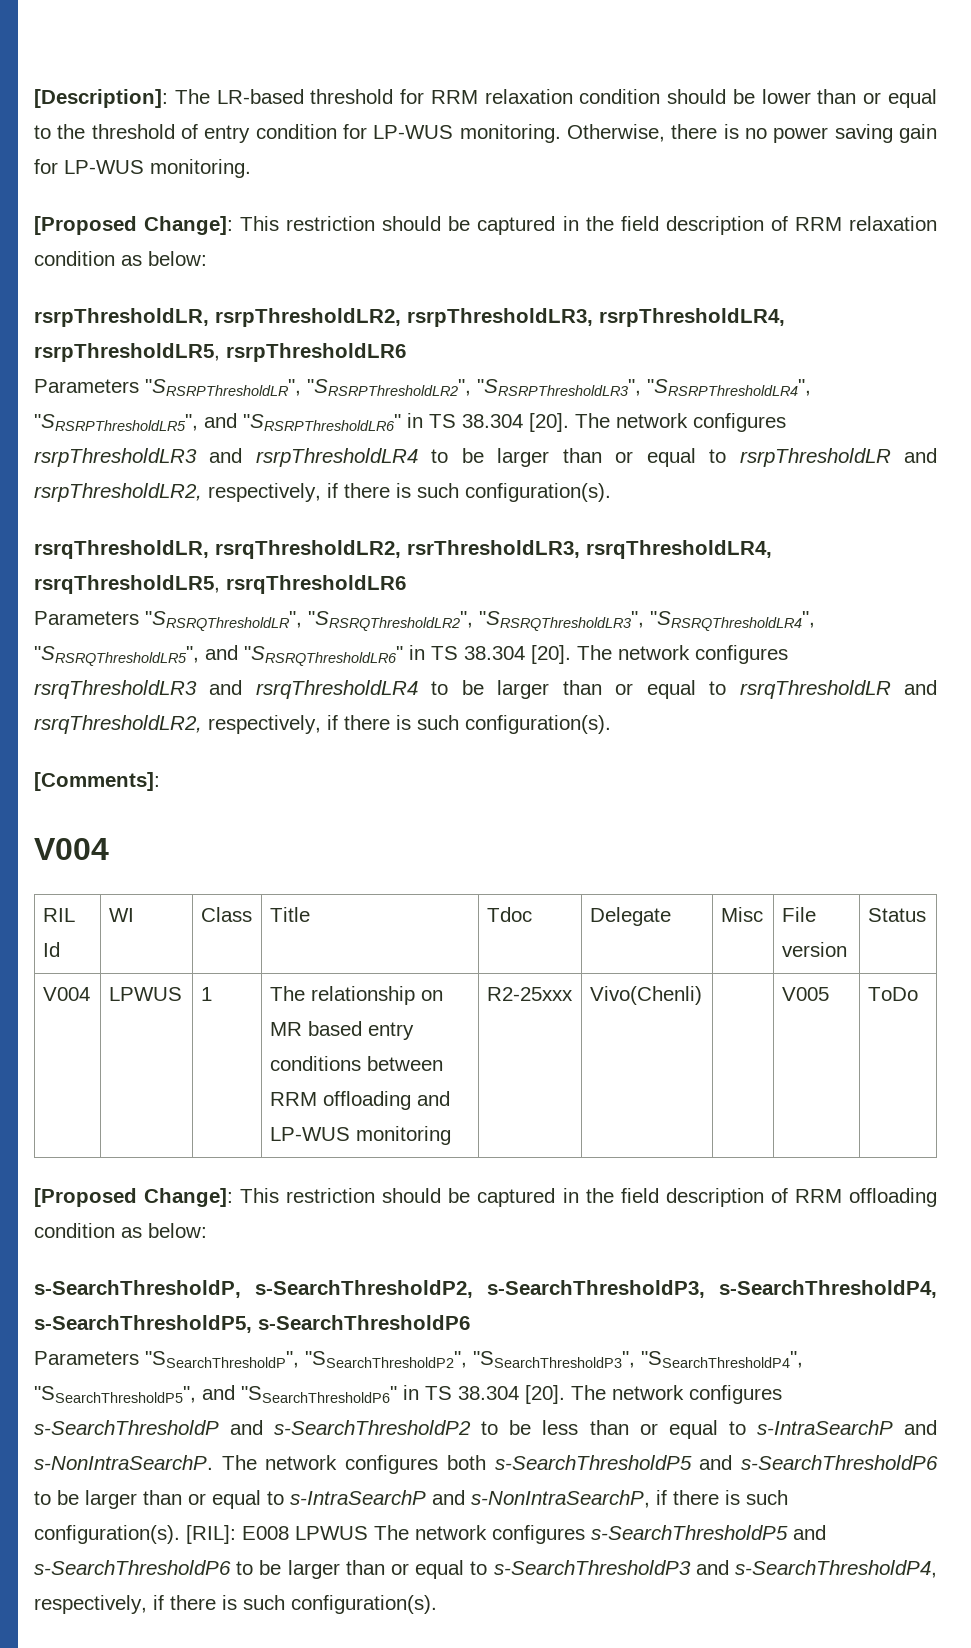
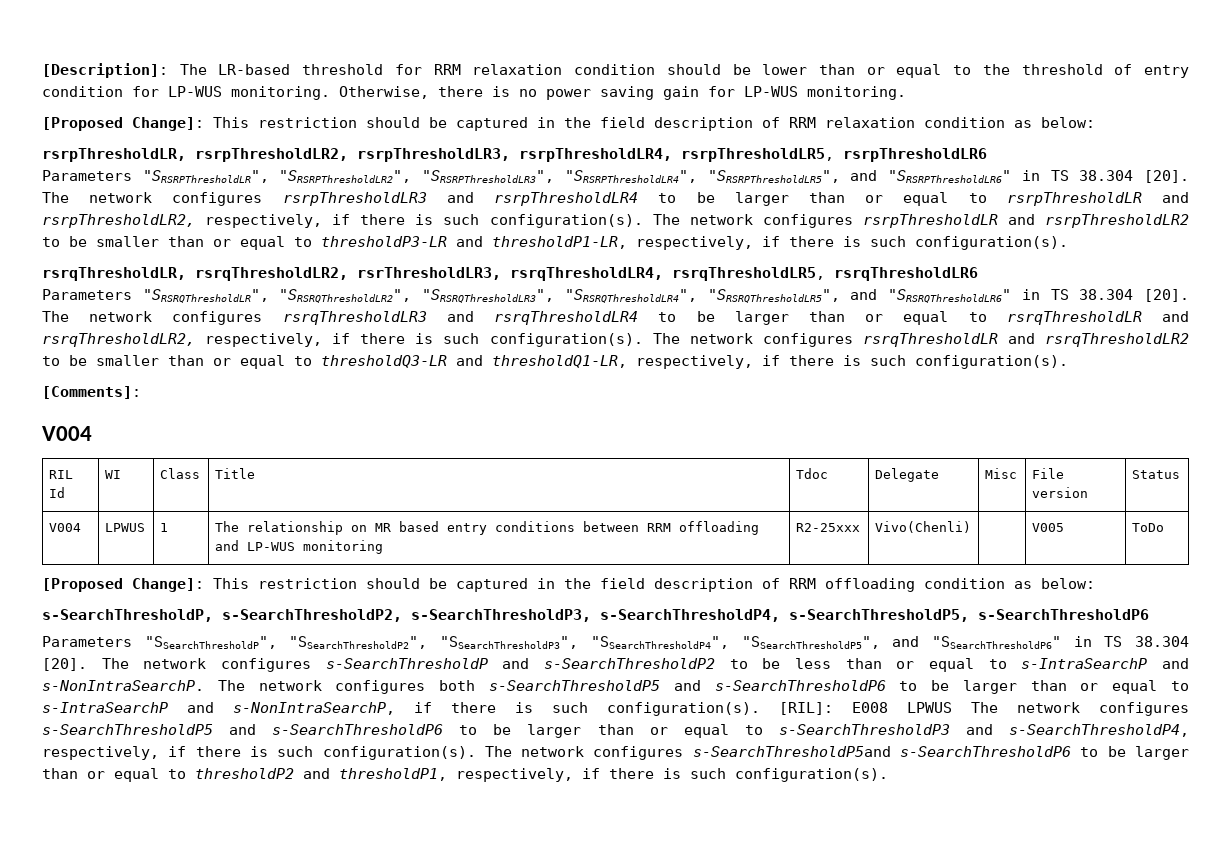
+ The network configures rsrpThresholdLR and rsrpThresholdLR2 to be smaller than or equal to thresholdP3-LR and thresholdP1-LR, respectively, if there is such configuration(s).
+ The network configures rsrqThresholdLR and rsrqThresholdLR2 to be smaller than or equal to thresholdQ3-LR and thresholdQ1-LR, respectively, if there is such configuration(s).
+ The network configures s-SearchThresholdP5and s-SearchThresholdP6 to be larger than or equal to thresholdP2 and thresholdP1, respectively, if there is such configuration(s).

